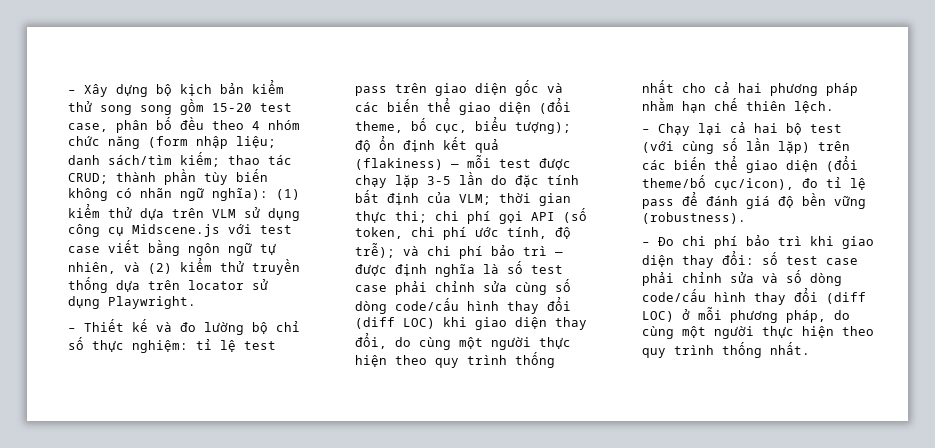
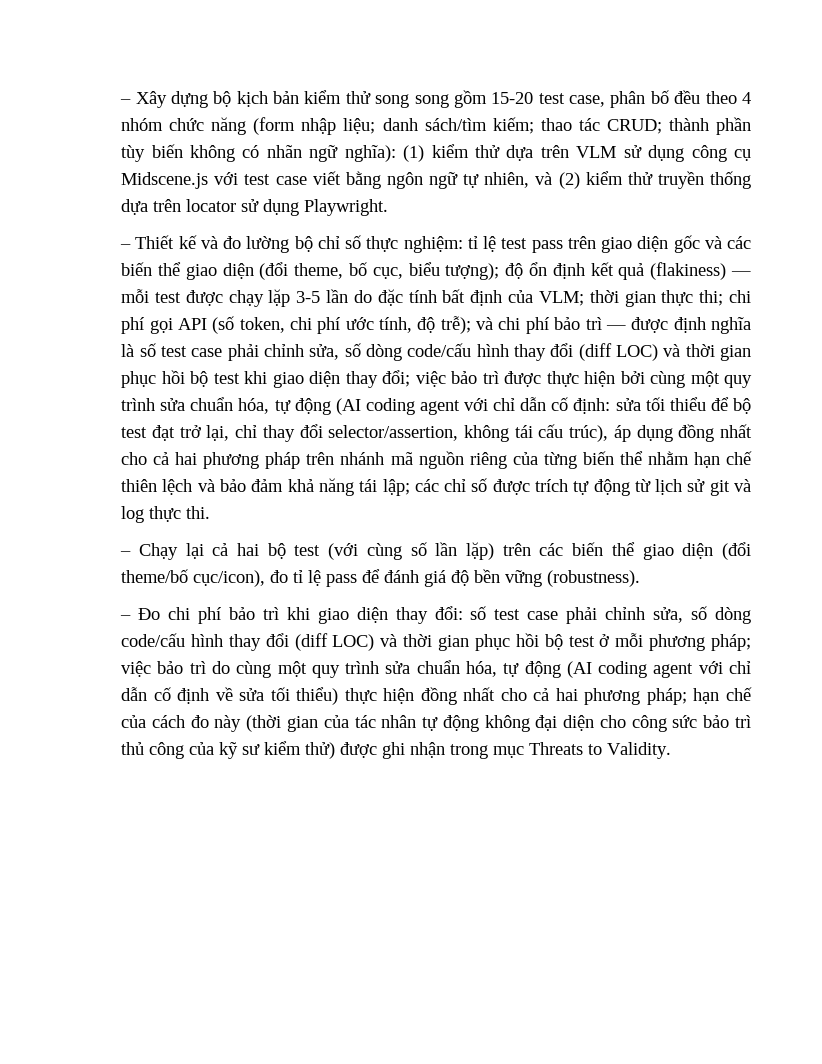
- và chi phí bảo trì — được định nghĩa là số test case phải chỉnh sửa cùng số dòng code/cấu hình thay đổi (diff LOC) khi giao diện thay đổi, do cùng một người thực hiện theo quy trình thống nhất cho cả hai phương pháp nhằm hạn chế thiên lệch.
+ và chi phí bảo trì — được định nghĩa là số test case phải chỉnh sửa, số dòng code/cấu hình thay đổi (diff LOC) và thời gian phục hồi bộ test khi giao diện thay đổi; việc bảo trì được thực hiện bởi cùng một quy trình sửa chuẩn hóa, tự động (AI coding agent với chỉ dẫn cố định: sửa tối thiểu để bộ test đạt trở lại, chỉ thay đổi selector/assertion, không tái cấu trúc), áp dụng đồng nhất cho cả hai phương pháp trên nhánh mã nguồn riêng của từng biến thể nhằm hạn chế thiên lệch và bảo đảm khả năng tái lập; các chỉ số được trích tự động từ lịch sử git và log thực thi.
- – Đo chi phí bảo trì khi giao diện thay đổi: số test case phải chỉnh sửa và số dòng code/cấu hình thay đổi (diff LOC) ở mỗi phương pháp, do cùng một người thực hiện theo quy trình thống nhất.
+ – Đo chi phí bảo trì khi giao diện thay đổi: số test case phải chỉnh sửa, số dòng code/cấu hình thay đổi (diff LOC) và thời gian phục hồi bộ test ở mỗi phương pháp; việc bảo trì do cùng một quy trình sửa chuẩn hóa, tự động (AI coding agent với chỉ dẫn cố định về sửa tối thiểu) thực hiện đồng nhất cho cả hai phương pháp; hạn chế của cách đo này (thời gian của tác nhân tự động không đại diện cho công sức bảo trì thủ công của kỹ sư kiểm thử) được ghi nhận trong mục Threats to Validity.

